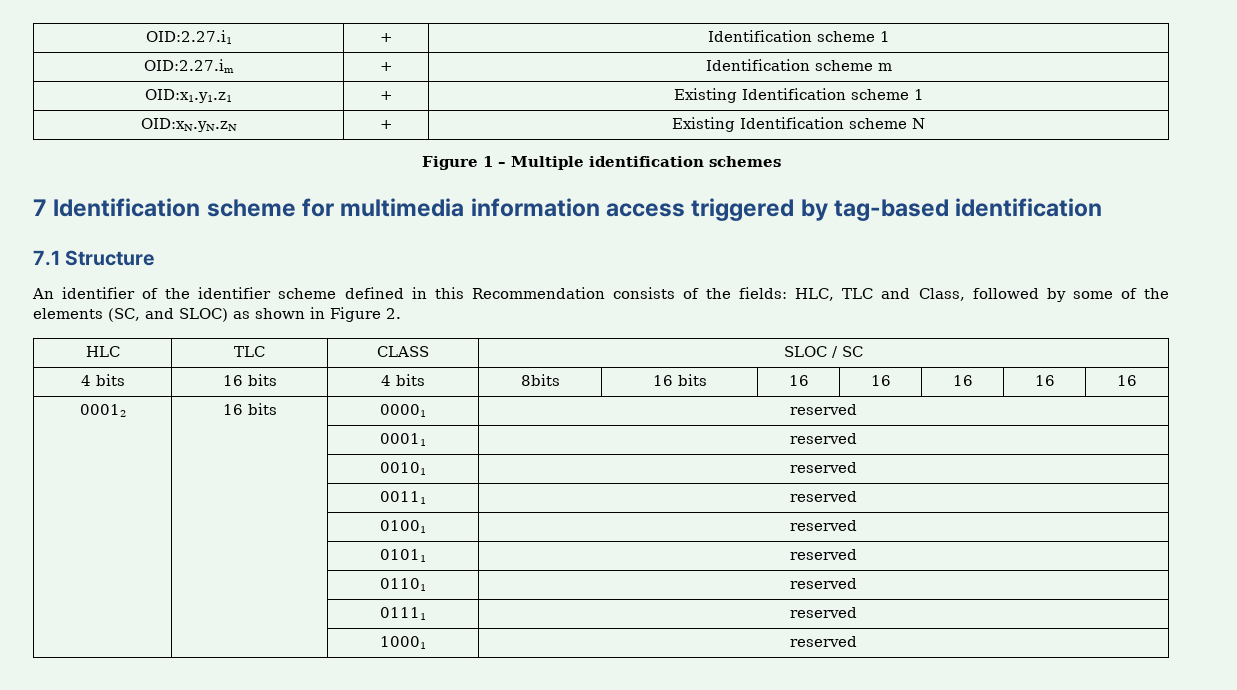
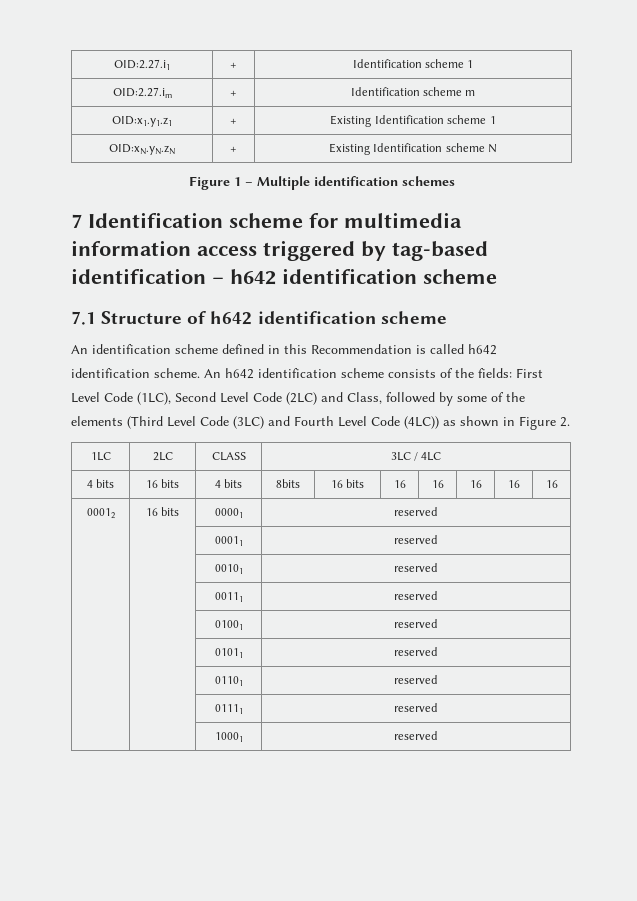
- 7 Identification scheme for multimedia information access triggered by tag-based identification
- 7.1 Structure
- An identifier of the identifier scheme defined in this Recommendation consists of the fields: HLC, TLC and Class, followed by some of the elements (SC, and SLOC) as shown in Figure 2.
+ 7 Identification scheme for multimedia information access triggered by tag-based identification – h642 identification scheme
+ 7.1 Structure of h642 identification scheme
+ An identification scheme defined in this Recommendation is called h642 identification scheme. An h642 identification scheme consists of the fields: First Level Code (1LC), Second Level Code (2LC) and Class, followed by some of the elements (Third Level Code (3LC) and Fourth Level Code (4LC)) as shown in Figure 2.
- HLC | TLC | CLASS | SLOC / SC
+ 1LC | 2LC | CLASS | 3LC / 4LC

